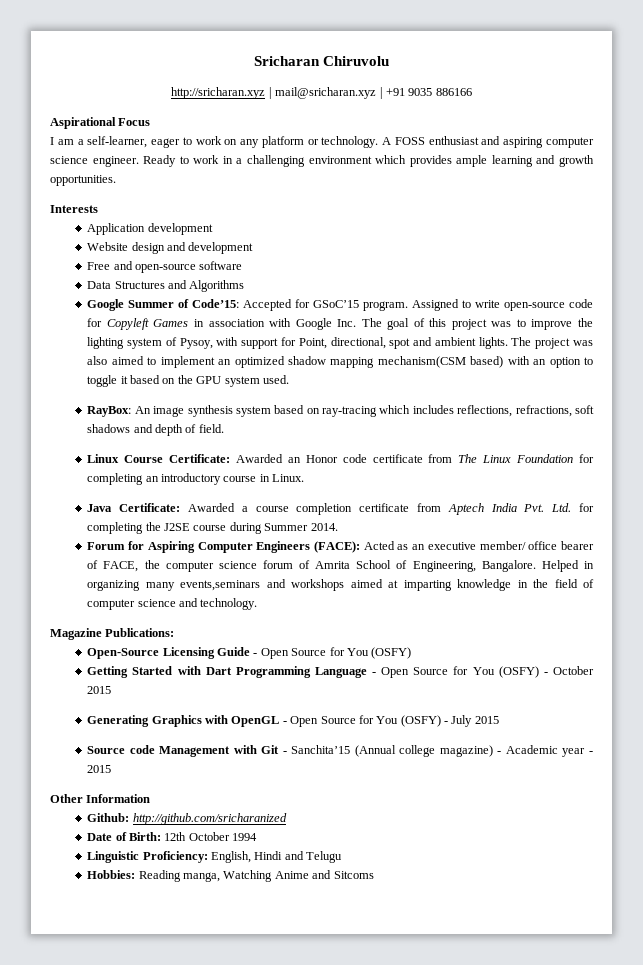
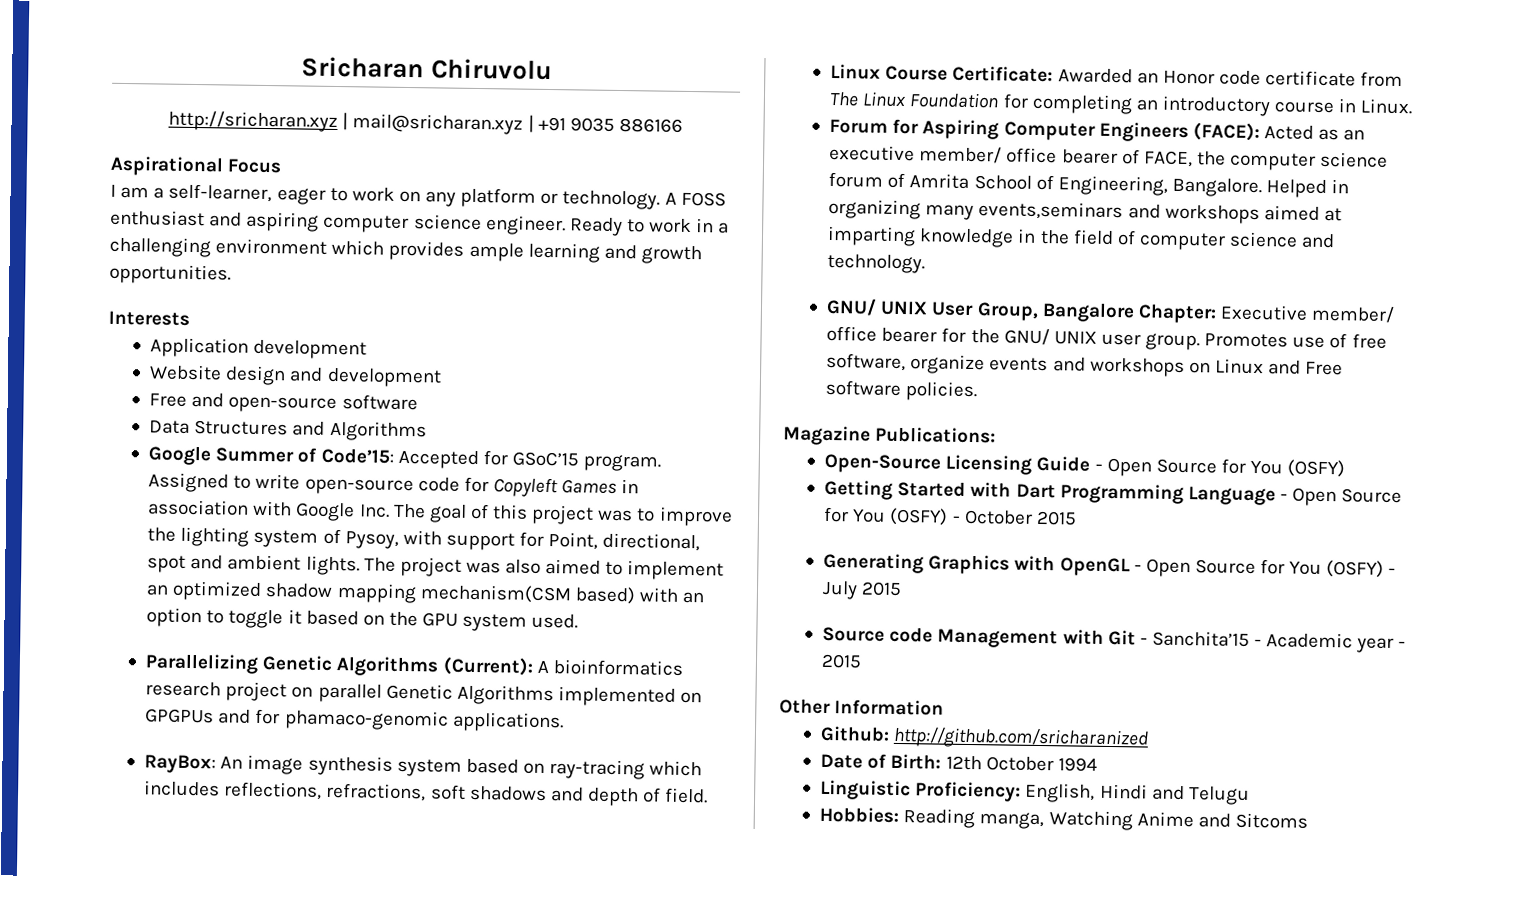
+ Parallelizing Genetic Algorithms (Current): A bioinformatics research project on parallel Genetic Algorithms implemented on GPGPUs and for phamaco-genomic applications.
- Java Certificate: Awarded a course completion certificate from Aptech India Pvt. Ltd. for completing the J2SE course during Summer 2014.
+ GNU/ UNIX User Group, Bangalore Chapter: Executive member/ office bearer for the GNU/ UNIX user group. Promotes use of free software, organize events and workshops on Linux and Free software policies.
- Source code Management with Git - Sanchita’15 (Annual college magazine) - Academic year - 2015
+ Source code Management with Git - Sanchita’15 - Academic year - 2015

